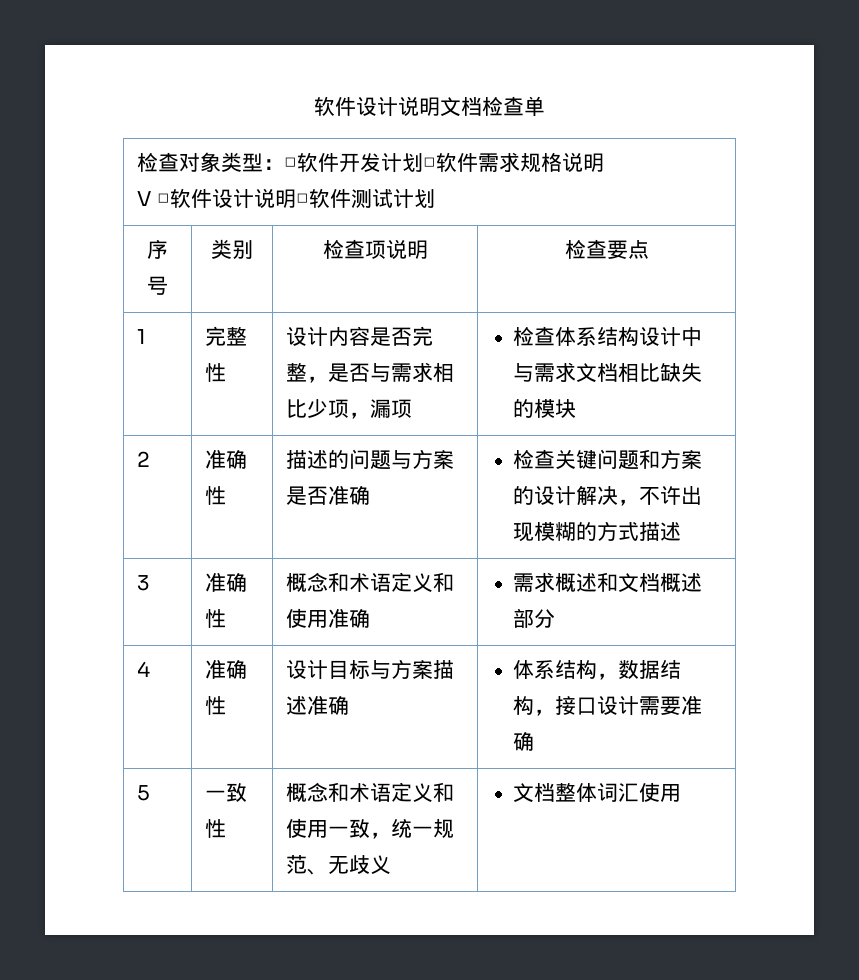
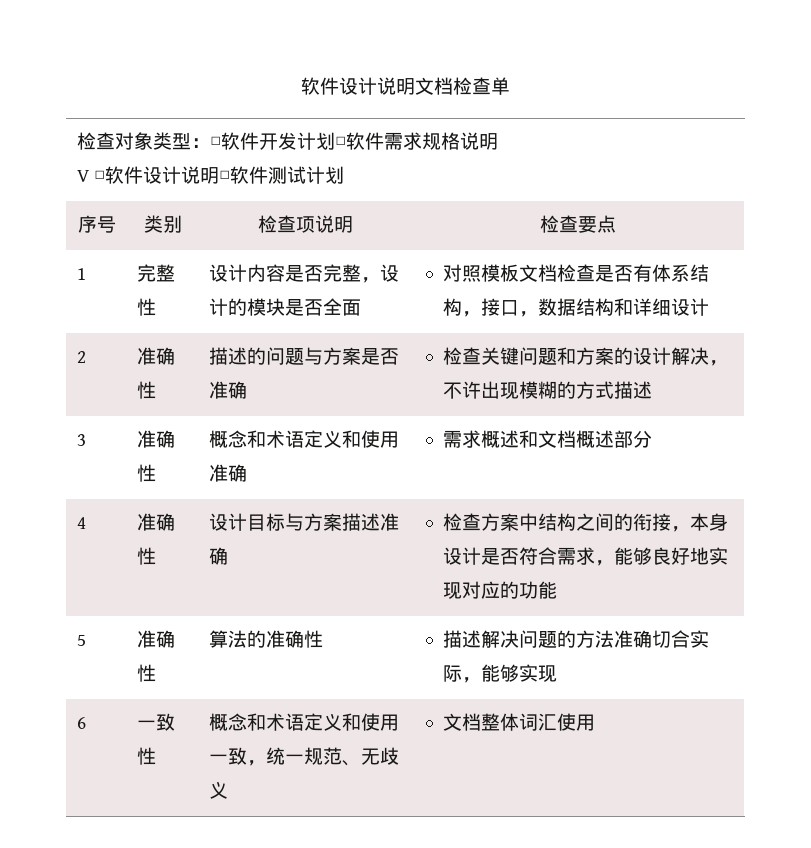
- 1 | 完整性 | 设计内容是否完整，是否与需求相比少项，漏项 | 检查体系结构设计中与需求文档相比缺失的模块
+ 1 | 完整性 | 设计内容是否完整，设计的模块是否全面 | 对照模板文档检查是否有体系结构，接口，数据结构和详细设计
- 4 | 准确性 | 设计目标与方案描述准确 | 体系结构，数据结构，接口设计需要准确
- 5 | 一致性 | 概念和术语定义和使用一致，统一规范、无歧义 | 文档整体词汇使用
+ 4 | 准确性 | 设计目标与方案描述准确 | 检查方案中结构之间的衔接，本身设计是否符合需求，能够良好地实现对应的功能
+ 5 | 准确性 | 算法的准确性 | 描述解决问题的方法准确切合实际，能够实现
+ 6 | 一致性 | 概念和术语定义和使用一致，统一规范、无歧义 | 文档整体词汇使用

